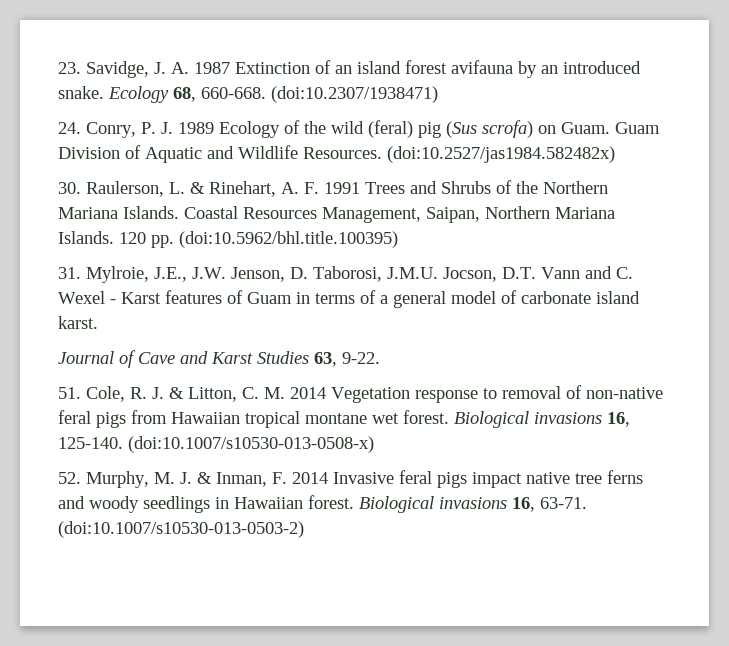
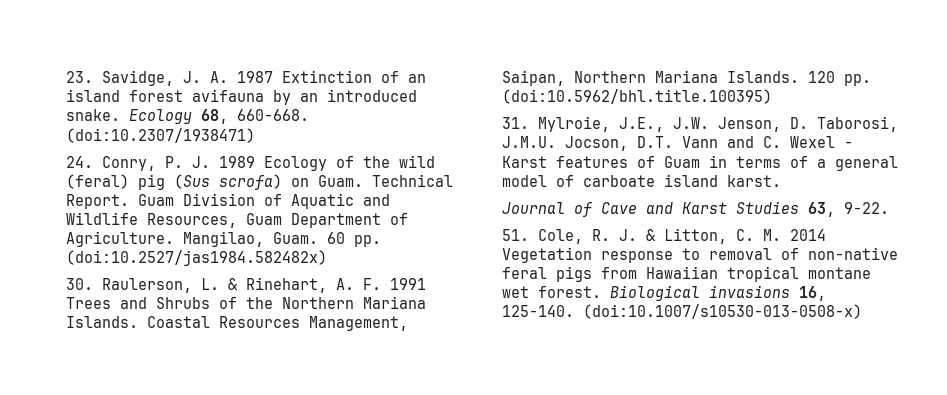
+ Technical Report.
- Guam Division of Aquatic and Wildlife Resources. (doi:10.2527/jas1984.582482x)
+ Guam Division of Aquatic and Wildlife Resources, Guam Department of Agriculture. Mangilao, Guam. 60 pp. (doi:10.2527/jas1984.582482x)
- 31. Mylroie, J.E., J.W. Jenson, D. Taborosi, J.M.U. Jocson, D.T. Vann and C. Wexel - Karst features of Guam in terms of a general model of carbonate island karst.
+ 31. Mylroie, J.E., J.W. Jenson, D. Taborosi, J.M.U. Jocson, D.T. Vann and C. Wexel - Karst features of Guam in terms of a general model of carboate island karst.
- 52. Murphy, M. J. & Inman, F. 2014 Invasive feral pigs impact native tree ferns and woody seedlings in Hawaiian forest. Biological invasions 16, 63-71. (doi:10.1007/s10530-013-0503-2)

